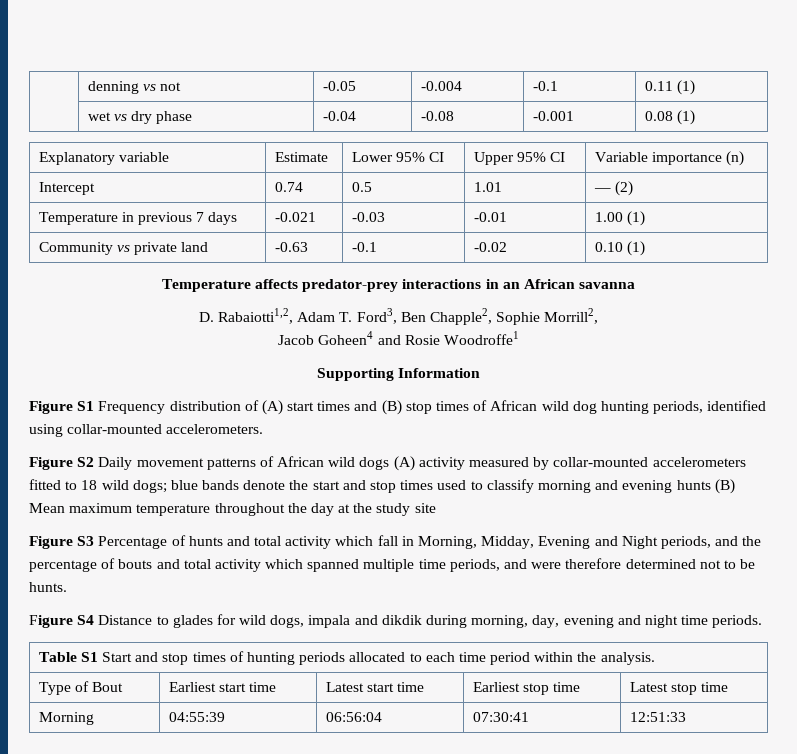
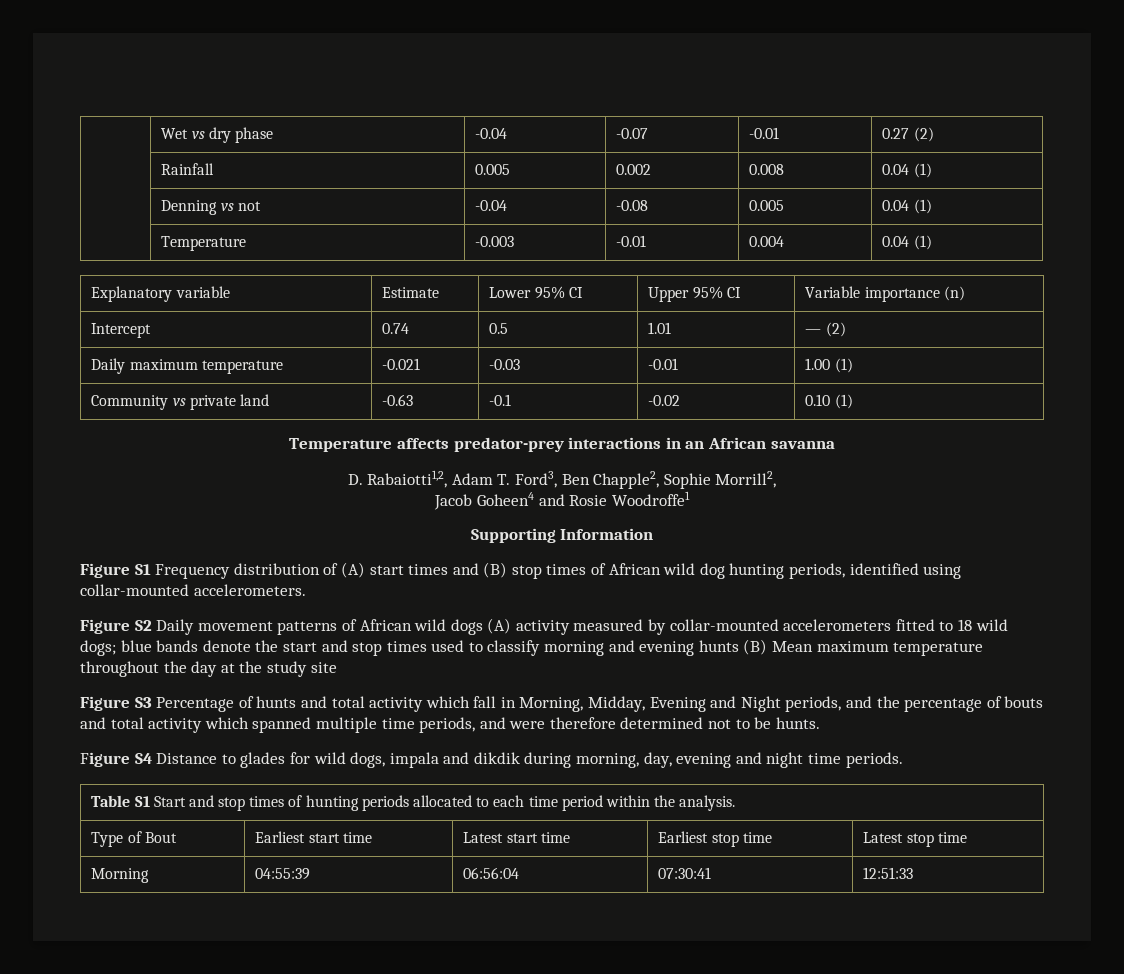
- | denning vs not | -0.05 | -0.004 | -0.1 | 0.11 (1)
- | wet vs dry phase | -0.04 | -0.08 | -0.001 | 0.08 (1)
+ | Wet vs dry phase | -0.04 | -0.07 | -0.01 | 0.27 (2)
+ | Rainfall | 0.005 | 0.002 | 0.008 | 0.04 (1)
+ | Denning vs not | -0.04 | -0.08 | 0.005 | 0.04 (1)
+ | Temperature | -0.003 | -0.01 | 0.004 | 0.04 (1)
- Temperature in previous 7 days | -0.021 | -0.03 | -0.01 | 1.00 (1)
+ Daily maximum temperature | -0.021 | -0.03 | -0.01 | 1.00 (1)

